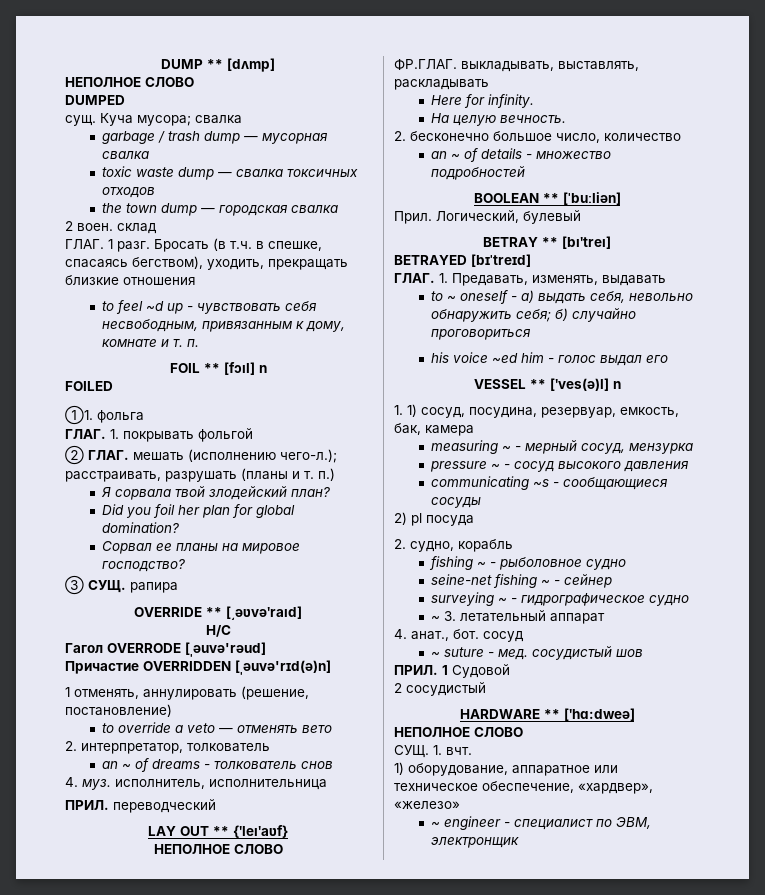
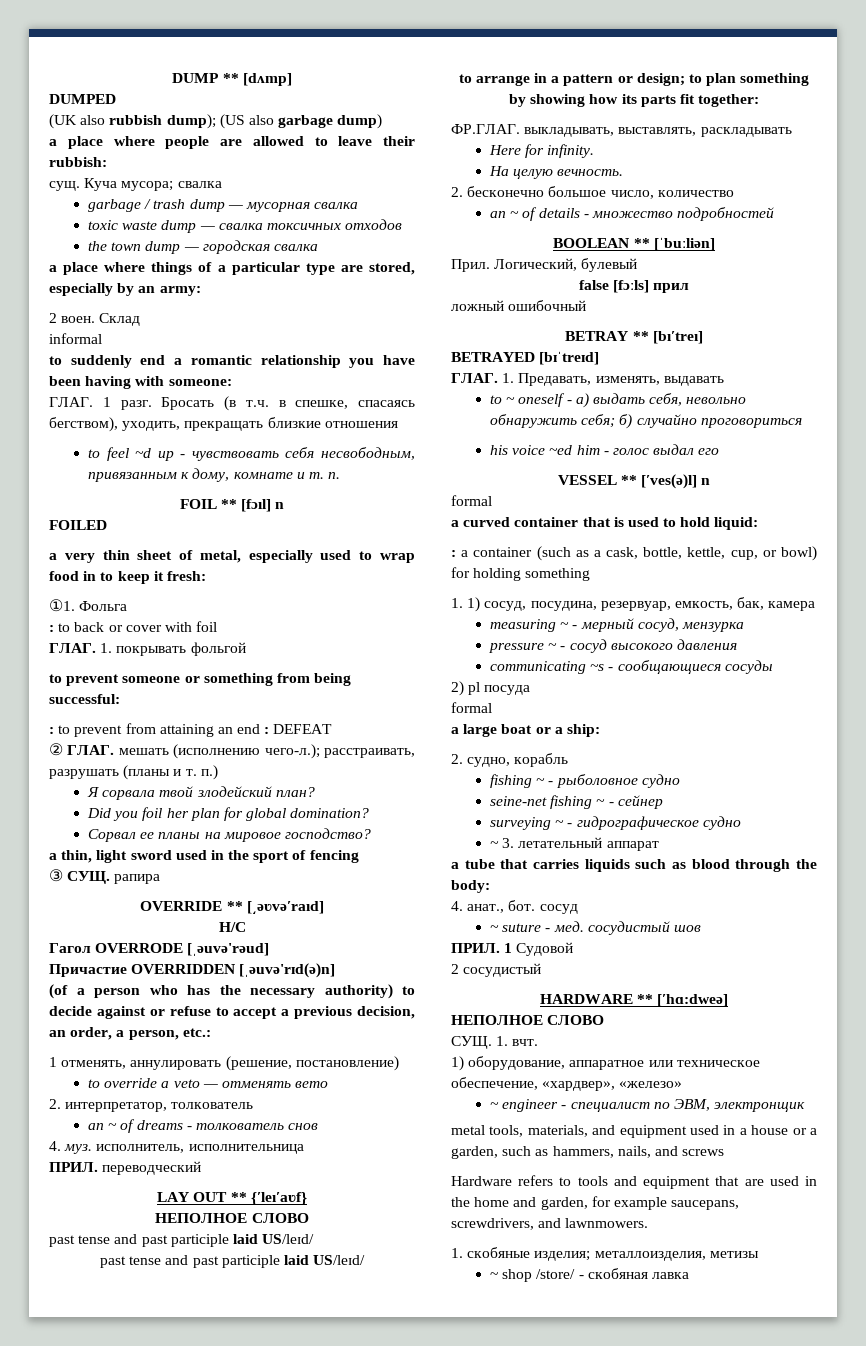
  DUMP ** [dʌmp]
- НЕПОЛНОЕ СЛОВО
  DUMPED
+ (UK also rubbish dump); (US also garbage dump)
+ a place where people are allowed to leave their rubbish:
- 2 воен. склад
+ a place where things of a particular type are stored, especially by an army:
+ 2 воен. Склад
+ informal
+ to suddenly end a romantic relationship you have been having with someone:
- ①1. фольга
+ a very thin sheet of metal, especially used to wrap food in to keep it fresh:
+ ①1. Фольга
+ : to back or cover with foil
  ГЛАГ. 1. покрывать фольгой
+ to prevent someone or something from being successful:
+ : to prevent from attaining an end : DEFEAT
+ a thin, light sword used in the sport of fencing
+ (of a person who has the necessary authority) to decide against or refuse to accept a previous decision, an order, a person, etc.:
  LAY OUT ** {ʹleıʹaʋf}
  НЕПОЛНОЕ СЛОВО
+ past tense and past participle laid US/leɪd/
+ past tense and past participle laid US/leɪd/
+ to arrange in a pattern or design; to plan something by showing how its parts fit together:
+ false [fɔːls] прил
+ ложный ошибочный
  VESSEL ** [ʹves(ə)l] n
+ formal
+ a curved container that is used to hold liquid:
+ : a container (such as a cask, bottle, kettle, cup, or bowl) for holding something
  2) pl посуда
+ formal
+ a large boat or a ship:
+ a tube that carries liquids such as blood through the body:
+ metal tools, materials, and equipment used in a house or a garden, such as hammers, nails, and screws
+ Hardware refers to tools and equipment that are used in the home and garden, for example saucepans, screwdrivers, and lawnmowers.
+ 1. скобяные изделия; металлоизделия, метизы
+ ~ shop /store/ - скобяная лавка

